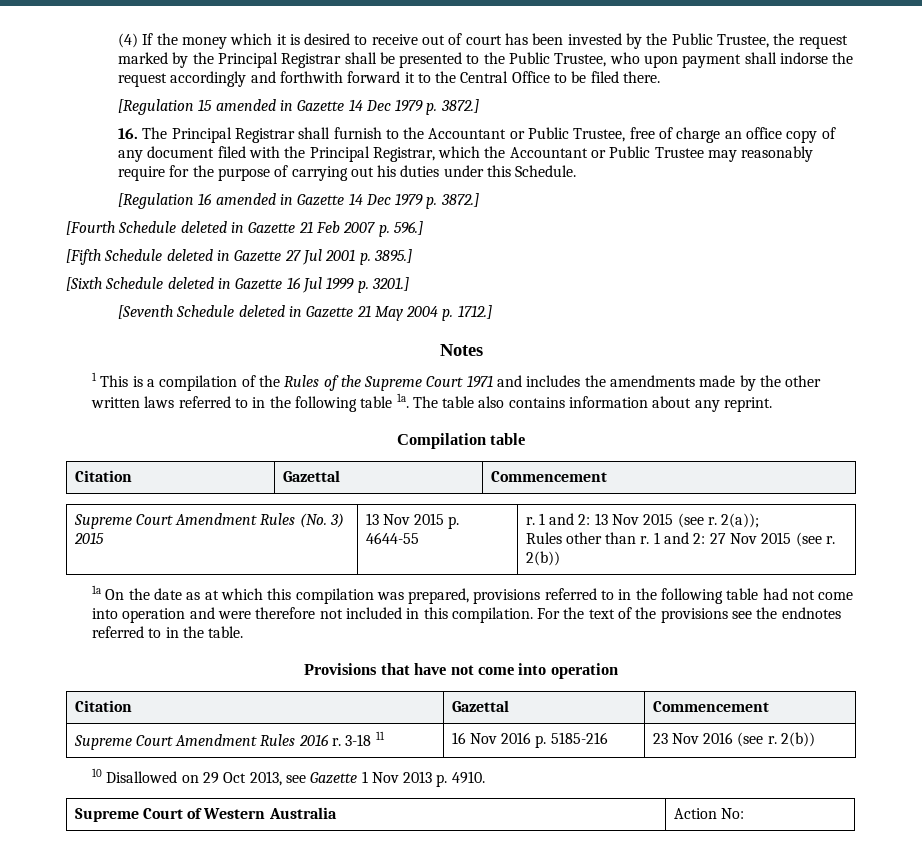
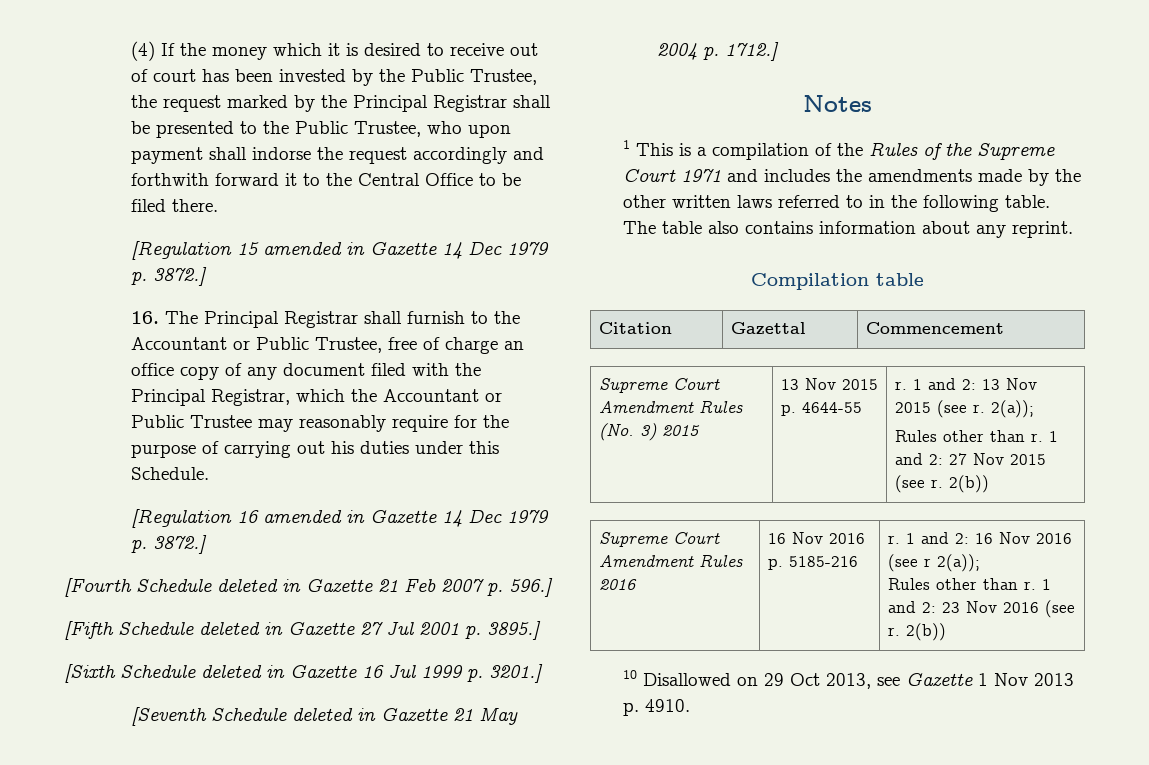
- 1 This is a compilation of the Rules of the Supreme Court 1971 and includes the amendments made by the other written laws referred to in the following table 1a.
+ 1 This is a compilation of the Rules of the Supreme Court 1971 and includes the amendments made by the other written laws referred to in the following table.
- 1a On the date as at which this compilation was prepared, provisions referred to in the following table had not come into operation and were therefore not included in this compilation. For the text of the provisions see the endnotes referred to in the table.
- Provisions that have not come into operation
- Citation | Gazettal | Commencement
- Supreme Court Amendment Rules 2016 r. 3-18 11 | 16 Nov 2016 p. 5185-216 | 23 Nov 2016 (see r. 2(b))
+ Supreme Court Amendment Rules 2016 | 16 Nov 2016 p. 5185-216 | r. 1 and 2: 16 Nov 2016 (see r 2(a));
+ Rules other than r. 1 and 2: 23 Nov 2016 (see r. 2(b))
- Supreme Court of Western Australia | Action No:

